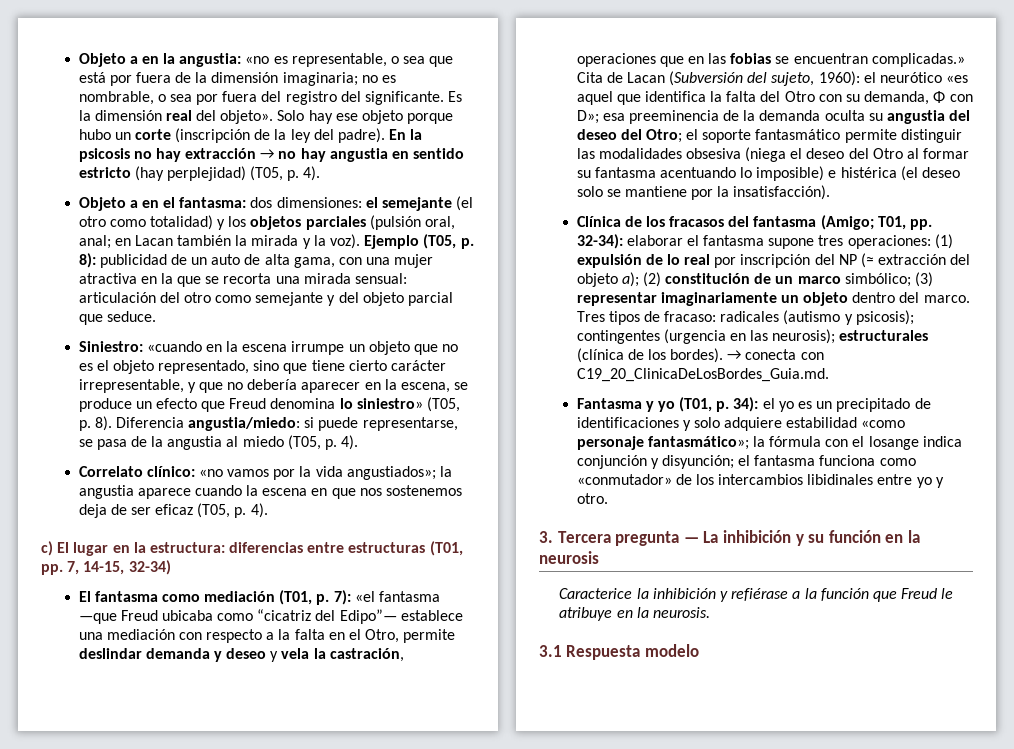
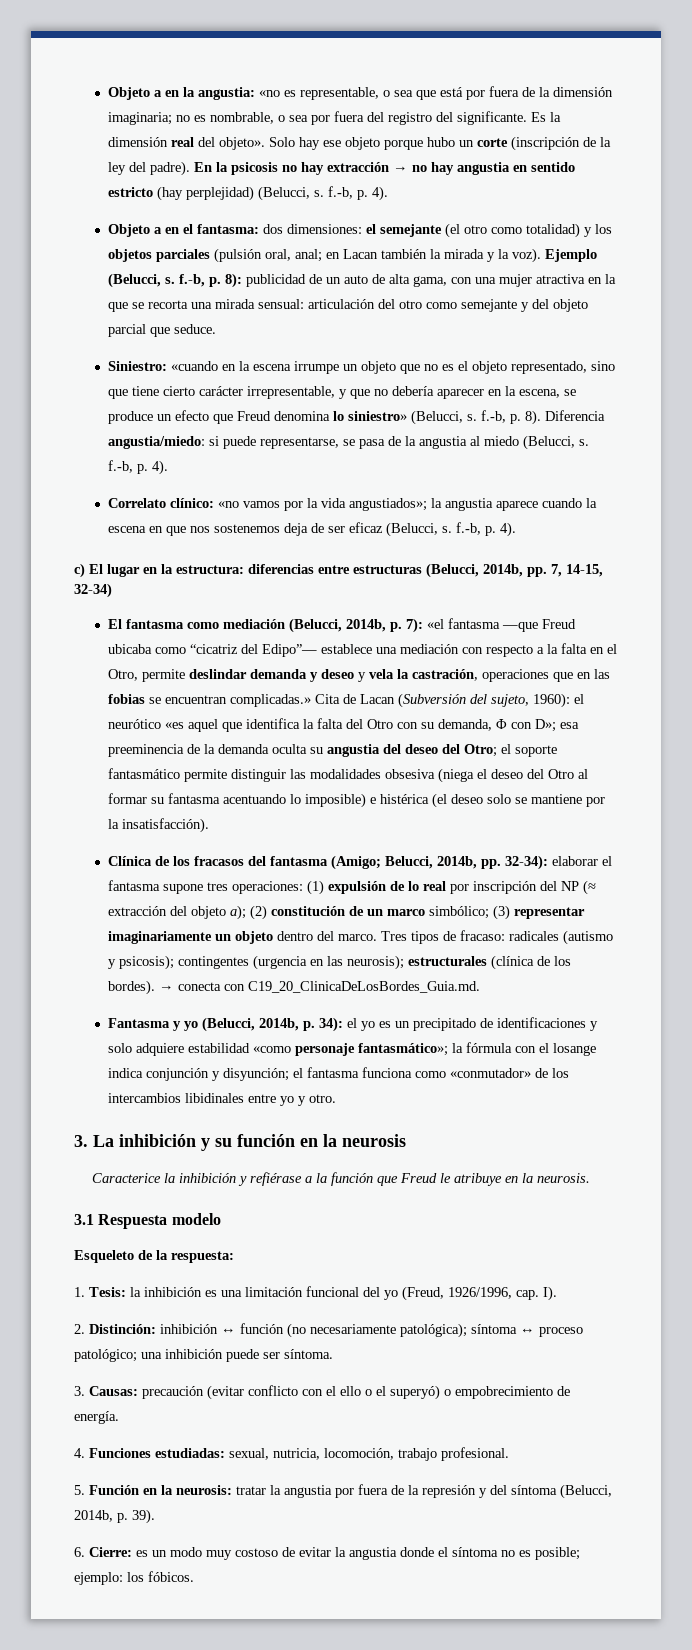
- En la psicosis no hay extracción → no hay angustia en sentido estricto (hay perplejidad) (T05, p. 4).
+ En la psicosis no hay extracción → no hay angustia en sentido estricto (hay perplejidad) (Belucci, s. f.-b, p. 4).
- Ejemplo (T05, p. 8): publicidad de un auto de alta gama, con una mujer atractiva en la que se recorta una mirada sensual: articulación del otro como semejante y del objeto parcial que seduce.
+ Ejemplo (Belucci, s. f.-b, p. 8): publicidad de un auto de alta gama, con una mujer atractiva en la que se recorta una mirada sensual: articulación del otro como semejante y del objeto parcial que seduce.
- Siniestro: «cuando en la escena irrumpe un objeto que no es el objeto representado, sino que tiene cierto carácter irrepresentable, y que no debería aparecer en la escena, se produce un efecto que Freud denomina lo siniestro» (T05, p. 8).
+ Siniestro: «cuando en la escena irrumpe un objeto que no es el objeto representado, sino que tiene cierto carácter irrepresentable, y que no debería aparecer en la escena, se produce un efecto que Freud denomina lo siniestro» (Belucci, s. f.-b, p. 8).
- Diferencia angustia/miedo: si puede representarse, se pasa de la angustia al miedo (T05, p. 4).
+ Diferencia angustia/miedo: si puede representarse, se pasa de la angustia al miedo (Belucci, s. f.-b, p. 4).
- Correlato clínico: «no vamos por la vida angustiados»; la angustia aparece cuando la escena en que nos sostenemos deja de ser eficaz (T05, p. 4).
+ Correlato clínico: «no vamos por la vida angustiados»; la angustia aparece cuando la escena en que nos sostenemos deja de ser eficaz (Belucci, s. f.-b, p. 4).
- c) El lugar en la estructura: diferencias entre estructuras (T01, pp. 7, 14-15, 32-34)
+ c) El lugar en la estructura: diferencias entre estructuras (Belucci, 2014b, pp. 7, 14-15, 32-34)
- El fantasma como mediación (T01, p. 7): «el fantasma —que Freud ubicaba como “cicatriz del Edipo”— establece una mediación con respecto a la falta en el Otro, permite deslindar demanda y deseo y vela la castración, operaciones que en las fobias se encuentran complicadas.»
+ El fantasma como mediación (Belucci, 2014b, p. 7): «el fantasma —que Freud ubicaba como “cicatriz del Edipo”— establece una mediación con respecto a la falta en el Otro, permite deslindar demanda y deseo y vela la castración, operaciones que en las fobias se encuentran complicadas.»
- Clínica de los fracasos del fantasma (Amigo; T01, pp. 32-34): elaborar el fantasma supone tres operaciones: (1) expulsión de lo real por inscripción del NP (≈ extracción del objeto a); (2) constitución de un marco simbólico; (3) representar imaginariamente un objeto dentro del marco.
+ Clínica de los fracasos del fantasma (Amigo; Belucci, 2014b, pp. 32-34): elaborar el fantasma supone tres operaciones: (1) expulsión de lo real por inscripción del NP (≈ extracción del objeto a); (2) constitución de un marco simbólico; (3) representar imaginariamente un objeto dentro del marco.
- Fantasma y yo (T01, p. 34): el yo es un precipitado de identificaciones y solo adquiere estabilidad «como personaje fantasmático»; la fórmula con el losange indica conjunción y disyunción; el fantasma funciona como «conmutador» de los intercambios libidinales entre yo y otro.
+ Fantasma y yo (Belucci, 2014b, p. 34): el yo es un precipitado de identificaciones y solo adquiere estabilidad «como personaje fantasmático»; la fórmula con el losange indica conjunción y disyunción; el fantasma funciona como «conmutador» de los intercambios libidinales entre yo y otro.
- 3. Tercera pregunta — La inhibición y su función en la neurosis
+ 3. La inhibición y su función en la neurosis
+ Esqueleto de la respuesta:
+ 1. Tesis: la inhibición es una limitación funcional del yo (Freud, 1926/1996, cap. I).
+ 2. Distinción: inhibición ↔ función (no necesariamente patológica); síntoma ↔ proceso patológico; una inhibición puede ser síntoma.
+ 3. Causas: precaución (evitar conflicto con el ello o el superyó) o empobrecimiento de energía.
+ 4. Funciones estudiadas: sexual, nutricia, locomoción, trabajo profesional.
+ 5. Función en la neurosis: tratar la angustia por fuera de la represión y del síntoma (Belucci, 2014b, p. 39).
+ 6. Cierre: es un modo muy costoso de evitar la angustia donde el síntoma no es posible; ejemplo: los fóbicos.

